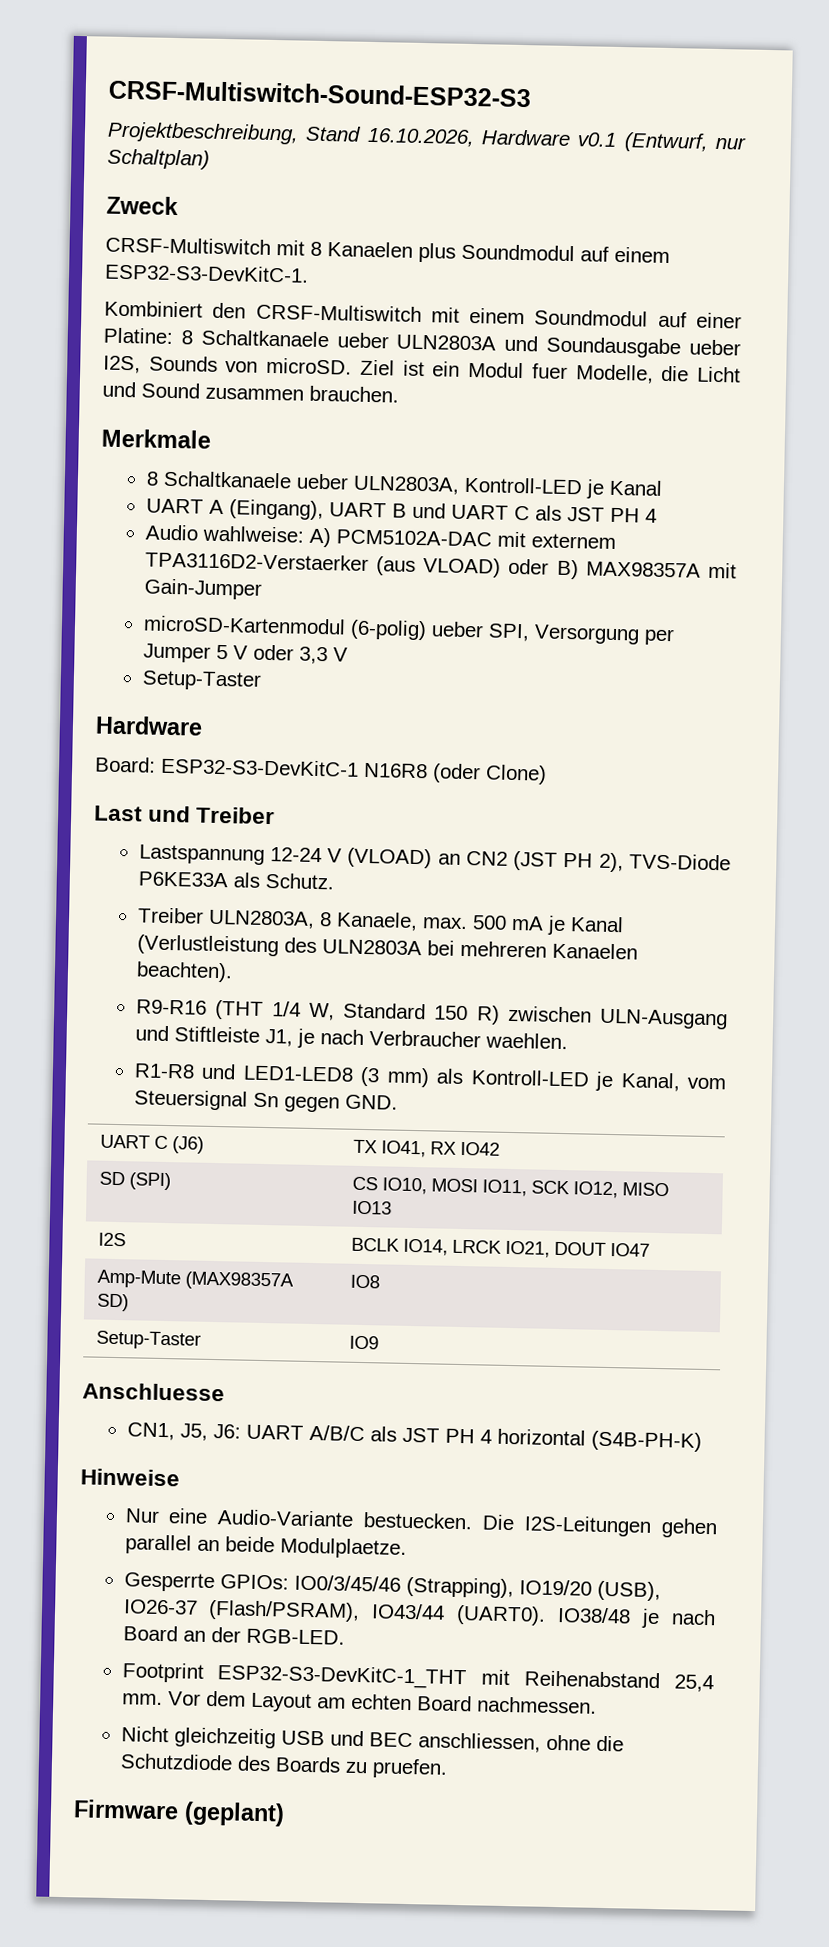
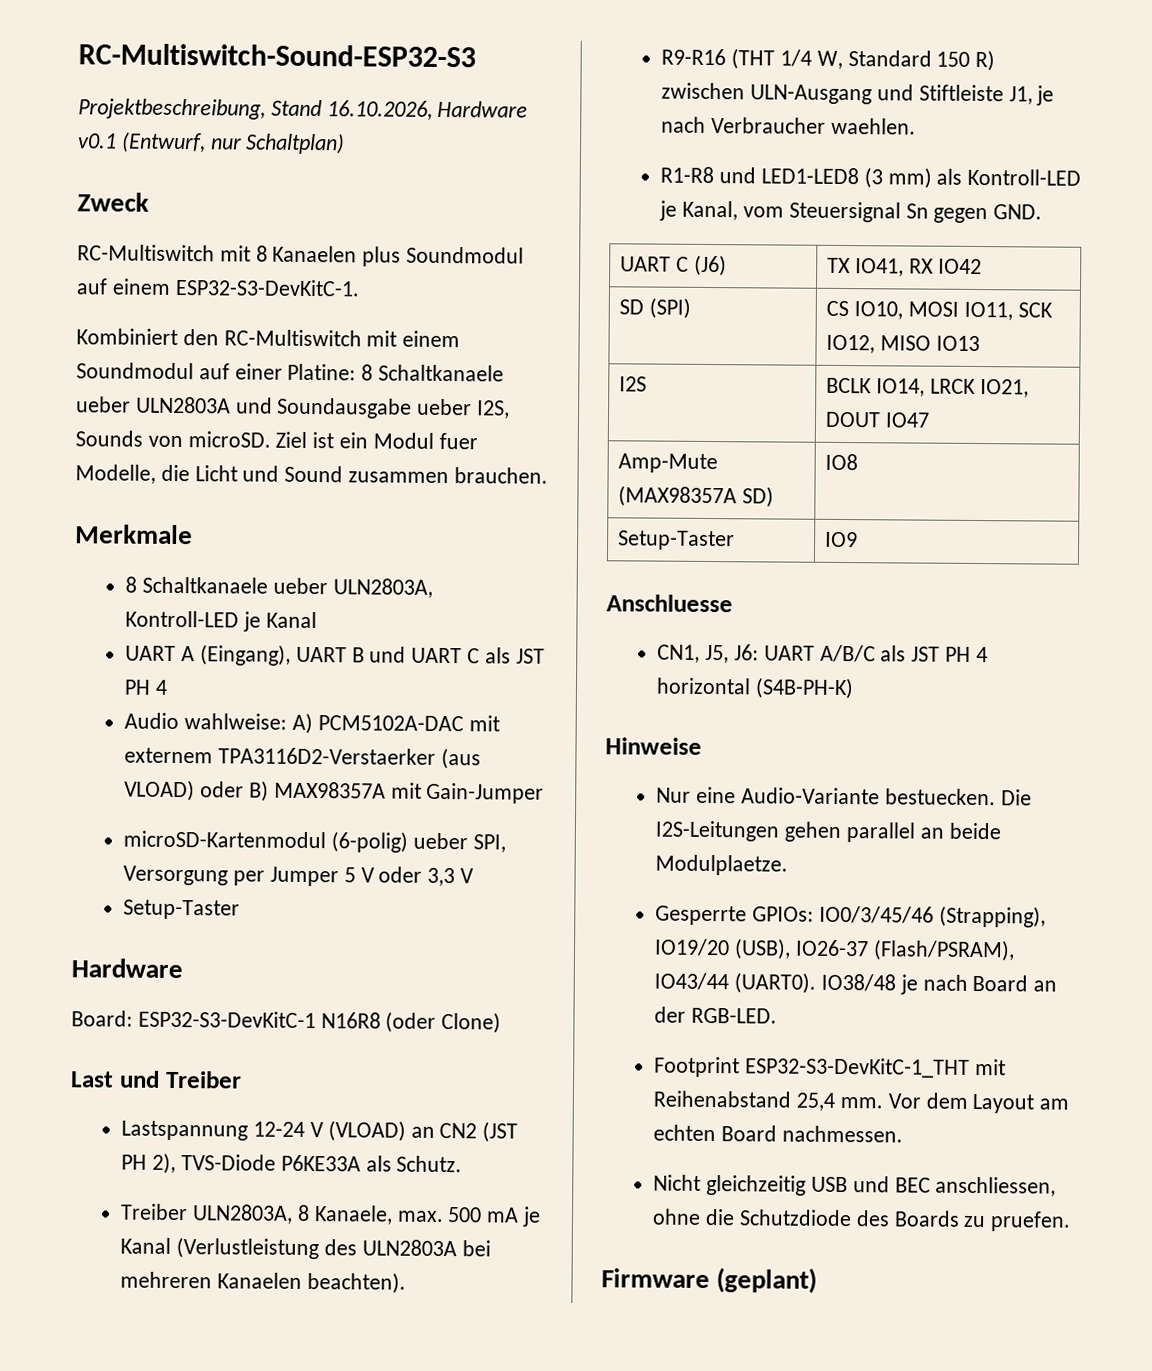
- CRSF-Multiswitch-Sound-ESP32-S3
+ RC-Multiswitch-Sound-ESP32-S3
- CRSF-Multiswitch mit 8 Kanaelen plus Soundmodul auf einem ESP32-S3-DevKitC-1.
+ RC-Multiswitch mit 8 Kanaelen plus Soundmodul auf einem ESP32-S3-DevKitC-1.
- Kombiniert den CRSF-Multiswitch mit einem Soundmodul auf einer Platine: 8 Schaltkanaele ueber ULN2803A und Soundausgabe ueber I2S, Sounds von microSD.
+ Kombiniert den RC-Multiswitch mit einem Soundmodul auf einer Platine: 8 Schaltkanaele ueber ULN2803A und Soundausgabe ueber I2S, Sounds von microSD.

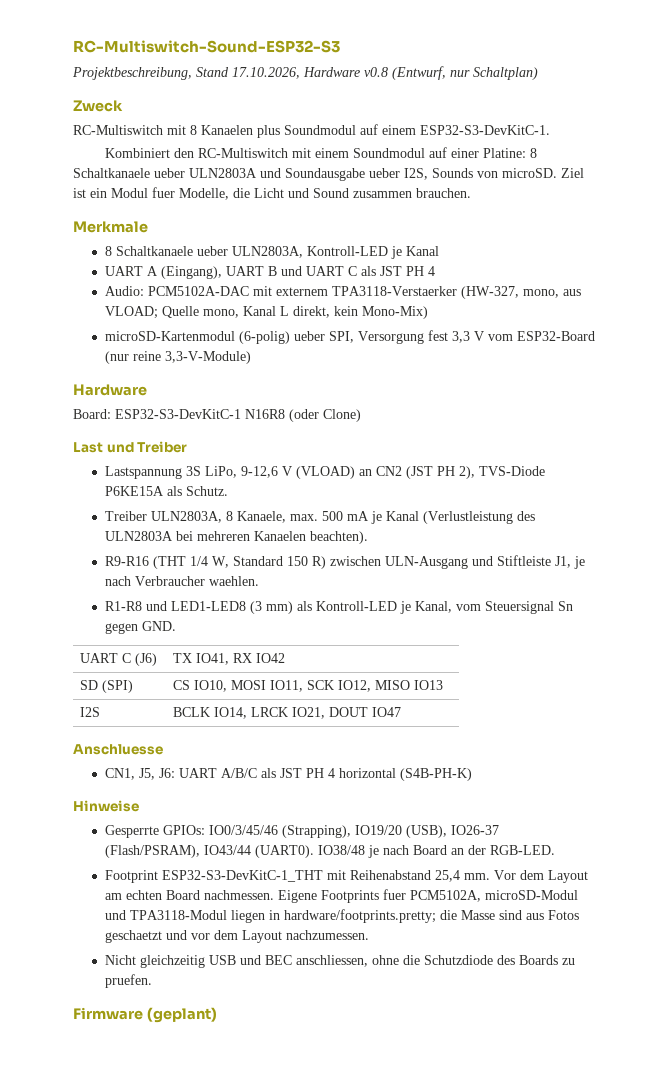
- Projektbeschreibung, Stand 16.10.2026, Hardware v0.1 (Entwurf, nur Schaltplan)
+ Projektbeschreibung, Stand 17.10.2026, Hardware v0.8 (Entwurf, nur Schaltplan)
- Audio wahlweise: A) PCM5102A-DAC mit externem TPA3116D2-Verstaerker (aus VLOAD) oder B) MAX98357A mit Gain-Jumper
+ Audio: PCM5102A-DAC mit externem TPA3118-Verstaerker (HW-327, mono, aus VLOAD; Quelle mono, Kanal L direkt, kein Mono-Mix)
- microSD-Kartenmodul (6-polig) ueber SPI, Versorgung per Jumper 5 V oder 3,3 V
- Setup-Taster
+ microSD-Kartenmodul (6-polig) ueber SPI, Versorgung fest 3,3 V vom ESP32-Board (nur reine 3,3-V-Module)
- Lastspannung 12-24 V (VLOAD) an CN2 (JST PH 2), TVS-Diode P6KE33A als Schutz.
+ Lastspannung 3S LiPo, 9-12,6 V (VLOAD) an CN2 (JST PH 2), TVS-Diode P6KE15A als Schutz.
- Amp-Mute (MAX98357A SD) | IO8
- Setup-Taster | IO9
- Nur eine Audio-Variante bestuecken. Die I2S-Leitungen gehen parallel an beide Modulplaetze.
+ Eigene Footprints fuer PCM5102A, microSD-Modul und TPA3118-Modul liegen in hardware/footprints.pretty; die Masse sind aus Fotos geschaetzt und vor dem Layout nachzumessen.

